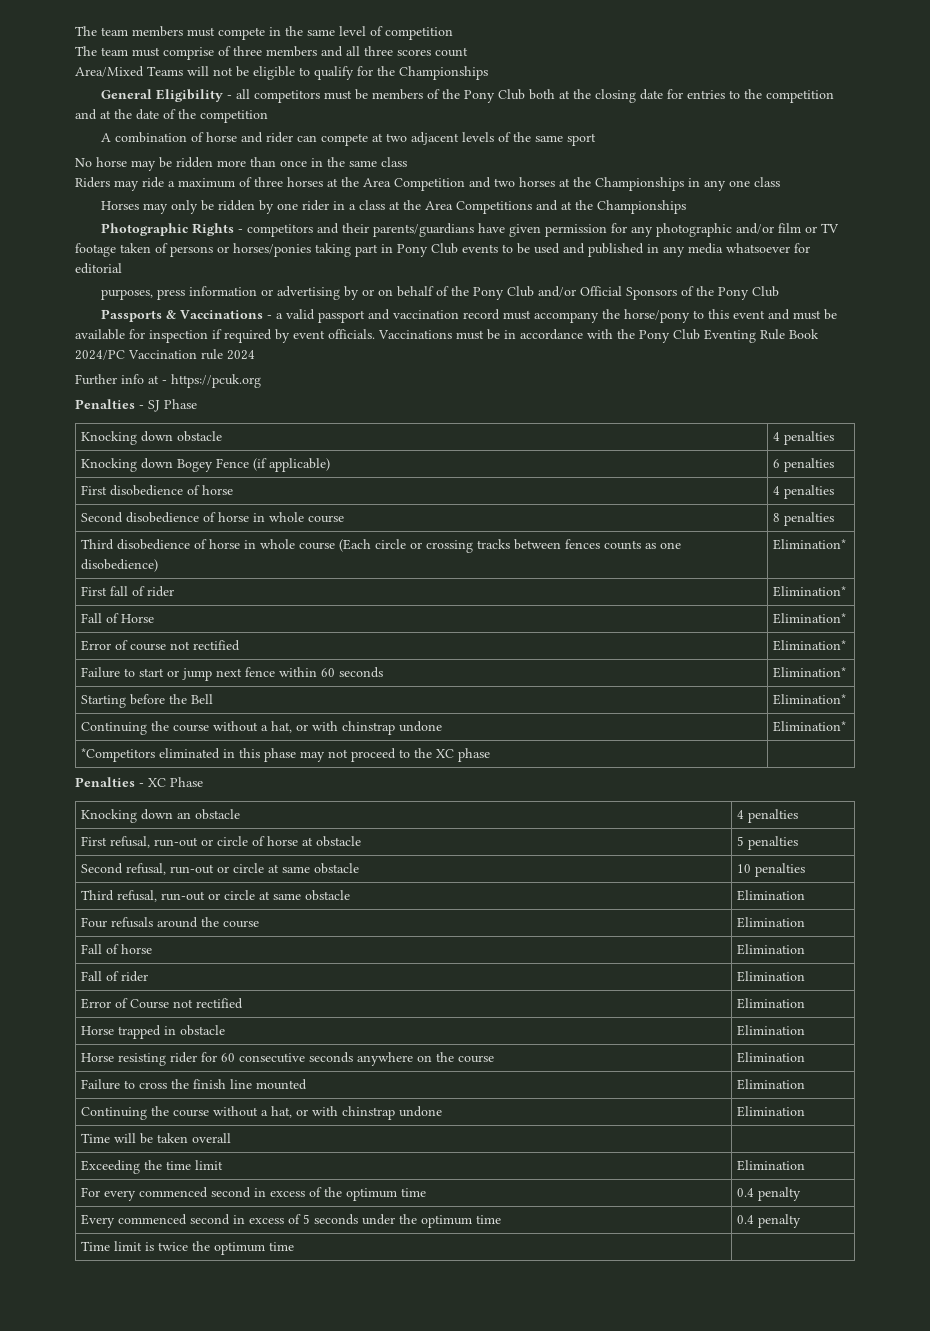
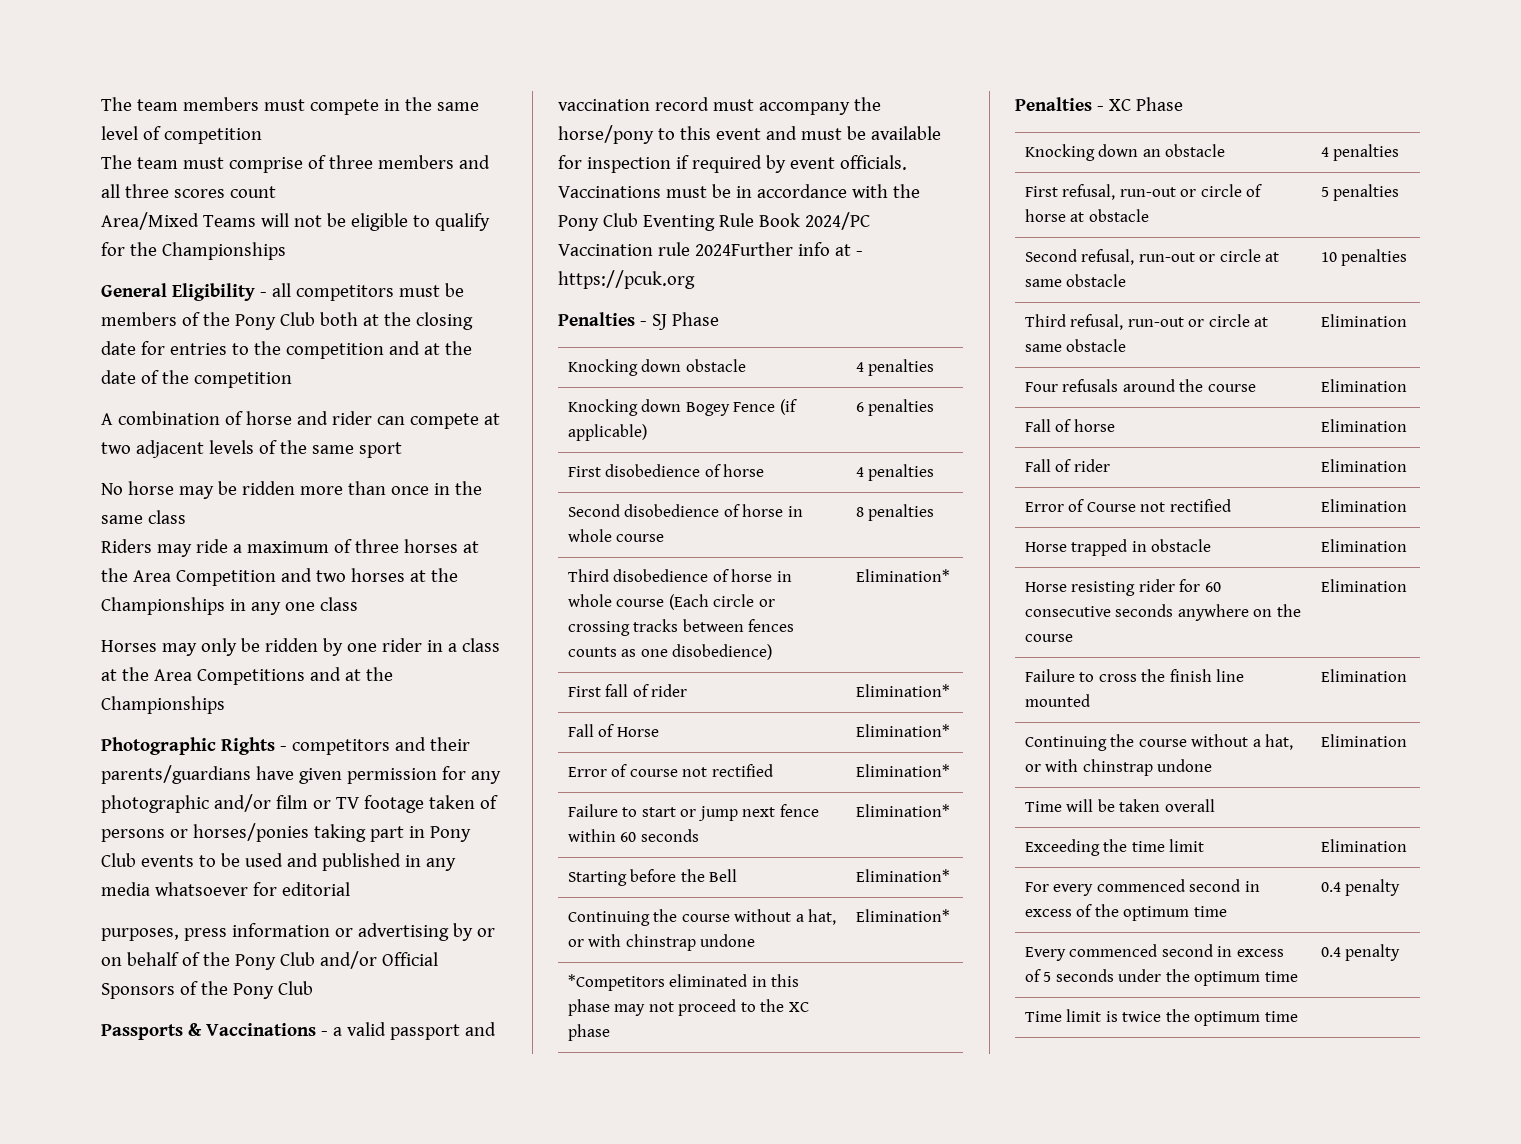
- Vaccinations must be in accordance with the Pony Club Eventing Rule Book 2024/PC Vaccination rule 2024
- Further info at - https://pcuk.org
+ Vaccinations must be in accordance with the Pony Club Eventing Rule Book 2024/PC Vaccination rule 2024Further info at - https://pcuk.org

